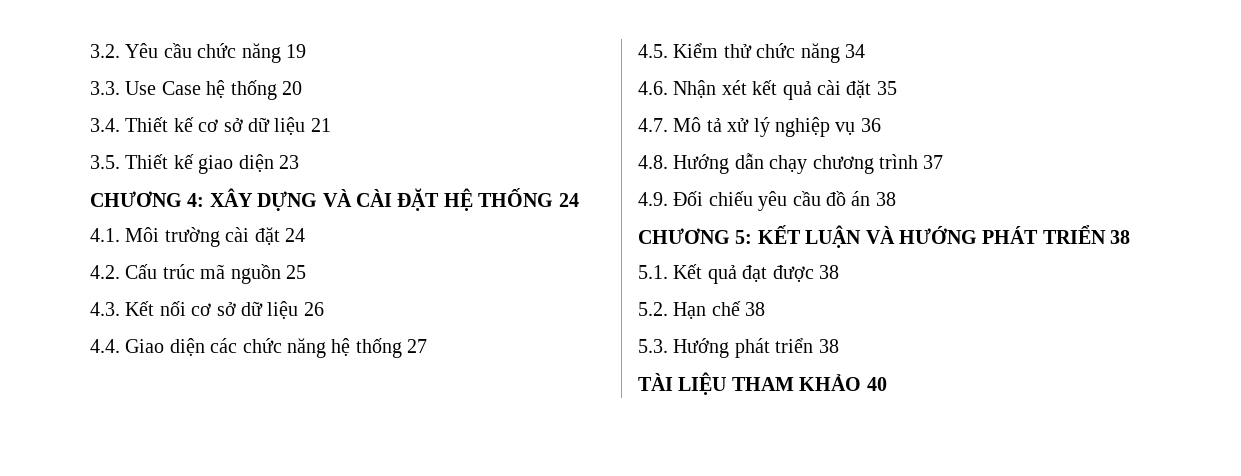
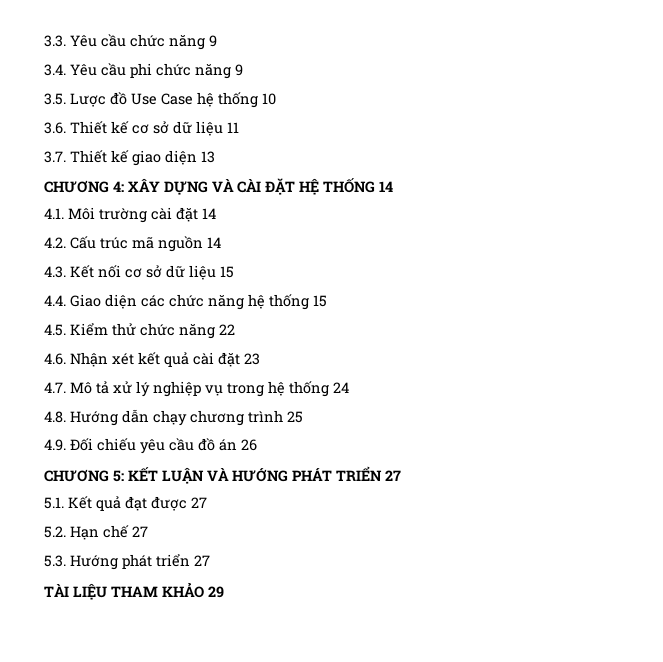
- 3.2. Yêu cầu chức năng 19
- 3.3. Use Case hệ thống 20
- 3.4. Thiết kế cơ sở dữ liệu 21
- 3.5. Thiết kế giao diện 23
+ 3.3. Yêu cầu chức năng 9
+ 3.4. Yêu cầu phi chức năng 9
+ 3.5. Lược đồ Use Case hệ thống 10
+ 3.6. Thiết kế cơ sở dữ liệu 11
+ 3.7. Thiết kế giao diện 13
- CHƯƠNG 4: XÂY DỰNG VÀ CÀI ĐẶT HỆ THỐNG 24
+ CHƯƠNG 4: XÂY DỰNG VÀ CÀI ĐẶT HỆ THỐNG 14
- 4.1. Môi trường cài đặt 24
+ 4.1. Môi trường cài đặt 14
- 4.2. Cấu trúc mã nguồn 25
+ 4.2. Cấu trúc mã nguồn 14
- 4.3. Kết nối cơ sở dữ liệu 26
+ 4.3. Kết nối cơ sở dữ liệu 15
- 4.4. Giao diện các chức năng hệ thống 27
+ 4.4. Giao diện các chức năng hệ thống 15
- 4.5. Kiểm thử chức năng 34
+ 4.5. Kiểm thử chức năng 22
- 4.6. Nhận xét kết quả cài đặt 35
+ 4.6. Nhận xét kết quả cài đặt 23
- 4.7. Mô tả xử lý nghiệp vụ 36
+ 4.7. Mô tả xử lý nghiệp vụ trong hệ thống 24
- 4.8. Hướng dẫn chạy chương trình 37
+ 4.8. Hướng dẫn chạy chương trình 25
- 4.9. Đối chiếu yêu cầu đồ án 38
+ 4.9. Đối chiếu yêu cầu đồ án 26
- CHƯƠNG 5: KẾT LUẬN VÀ HƯỚNG PHÁT TRIỂN 38
+ CHƯƠNG 5: KẾT LUẬN VÀ HƯỚNG PHÁT TRIỂN 27
- 5.1. Kết quả đạt được 38
+ 5.1. Kết quả đạt được 27
- 5.2. Hạn chế 38
+ 5.2. Hạn chế 27
- 5.3. Hướng phát triển 38
+ 5.3. Hướng phát triển 27
- TÀI LIỆU THAM KHẢO 40
+ TÀI LIỆU THAM KHẢO 29

